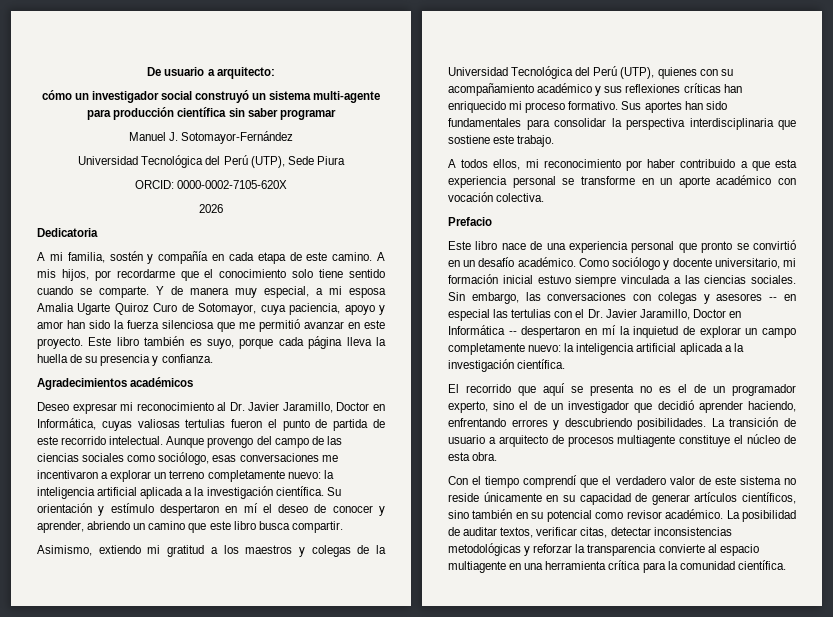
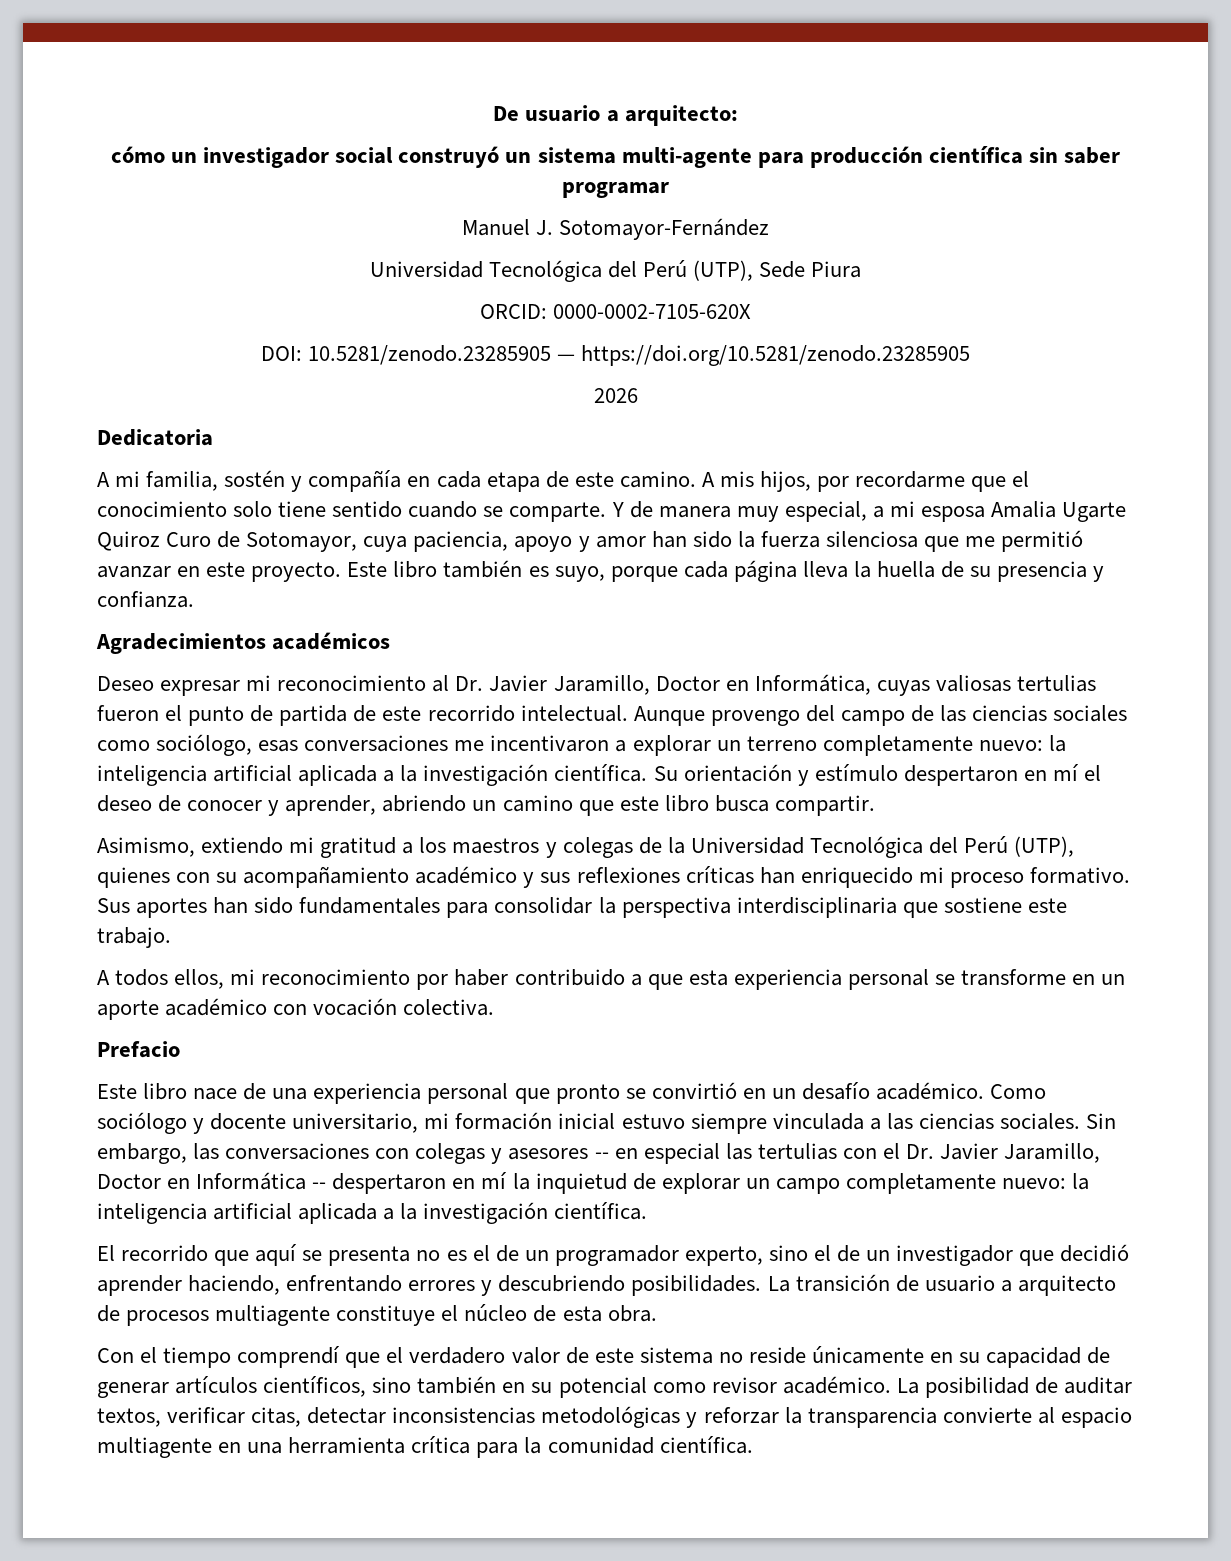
+ DOI: 10.5281/zenodo.23285905 — https://doi.org/10.5281/zenodo.23285905

